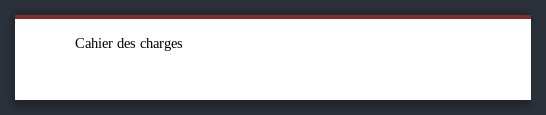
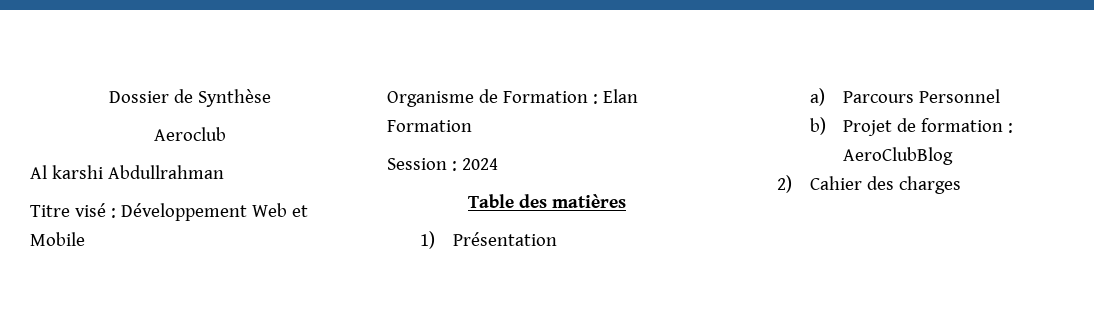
- Cahier des charges
+ Dossier de Synthèse
+ Aeroclub
+ Al karshi Abdullrahman
+ Titre visé : Développement Web et Mobile
+ Organisme de Formation : Elan Formation
+ Session : 2024
+ Table des matières
+ 1) Présentation
+ a) Parcours Personnel
+ b) Projet de formation : AeroClubBlog
+ 2) Cahier des charges

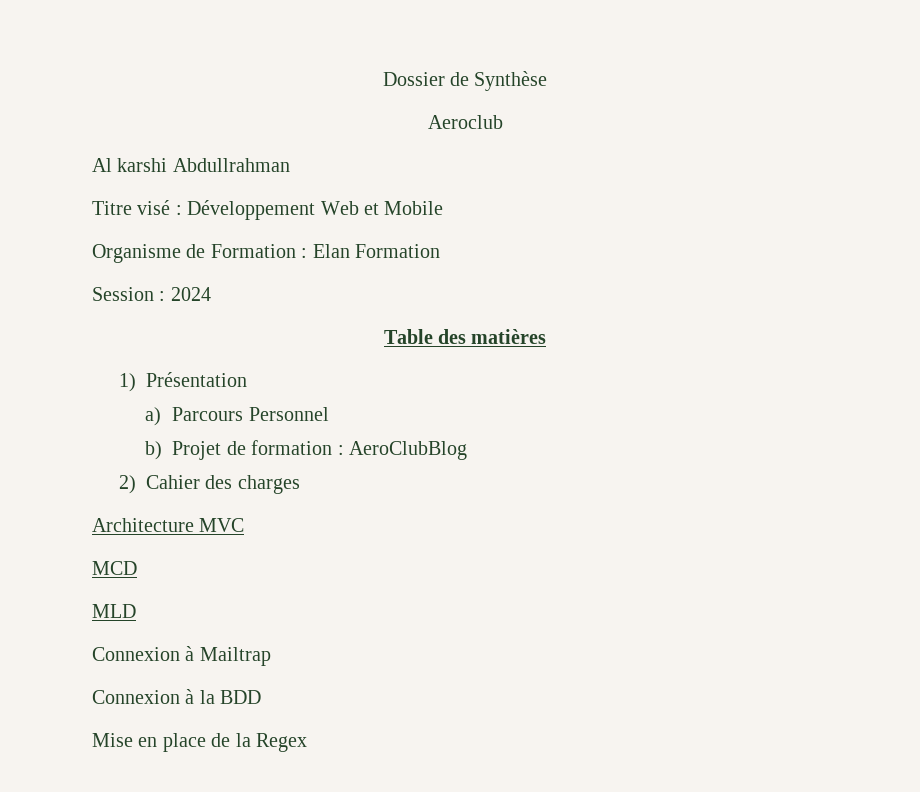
+ Architecture MVC
+ MCD
+ MLD
+ Connexion à Mailtrap
+ Connexion à la BDD
+ Mise en place de la Regex

